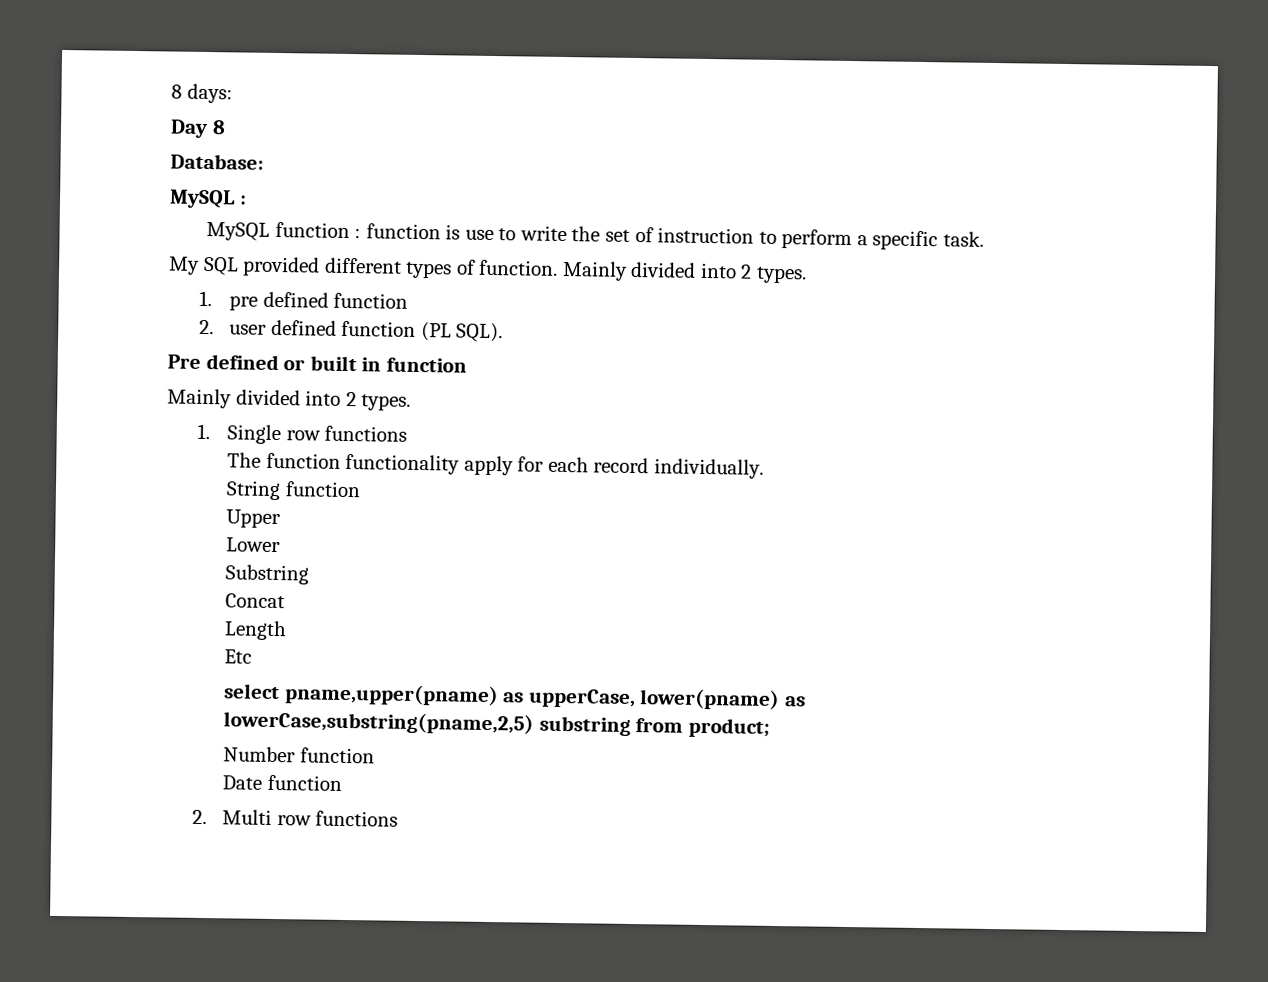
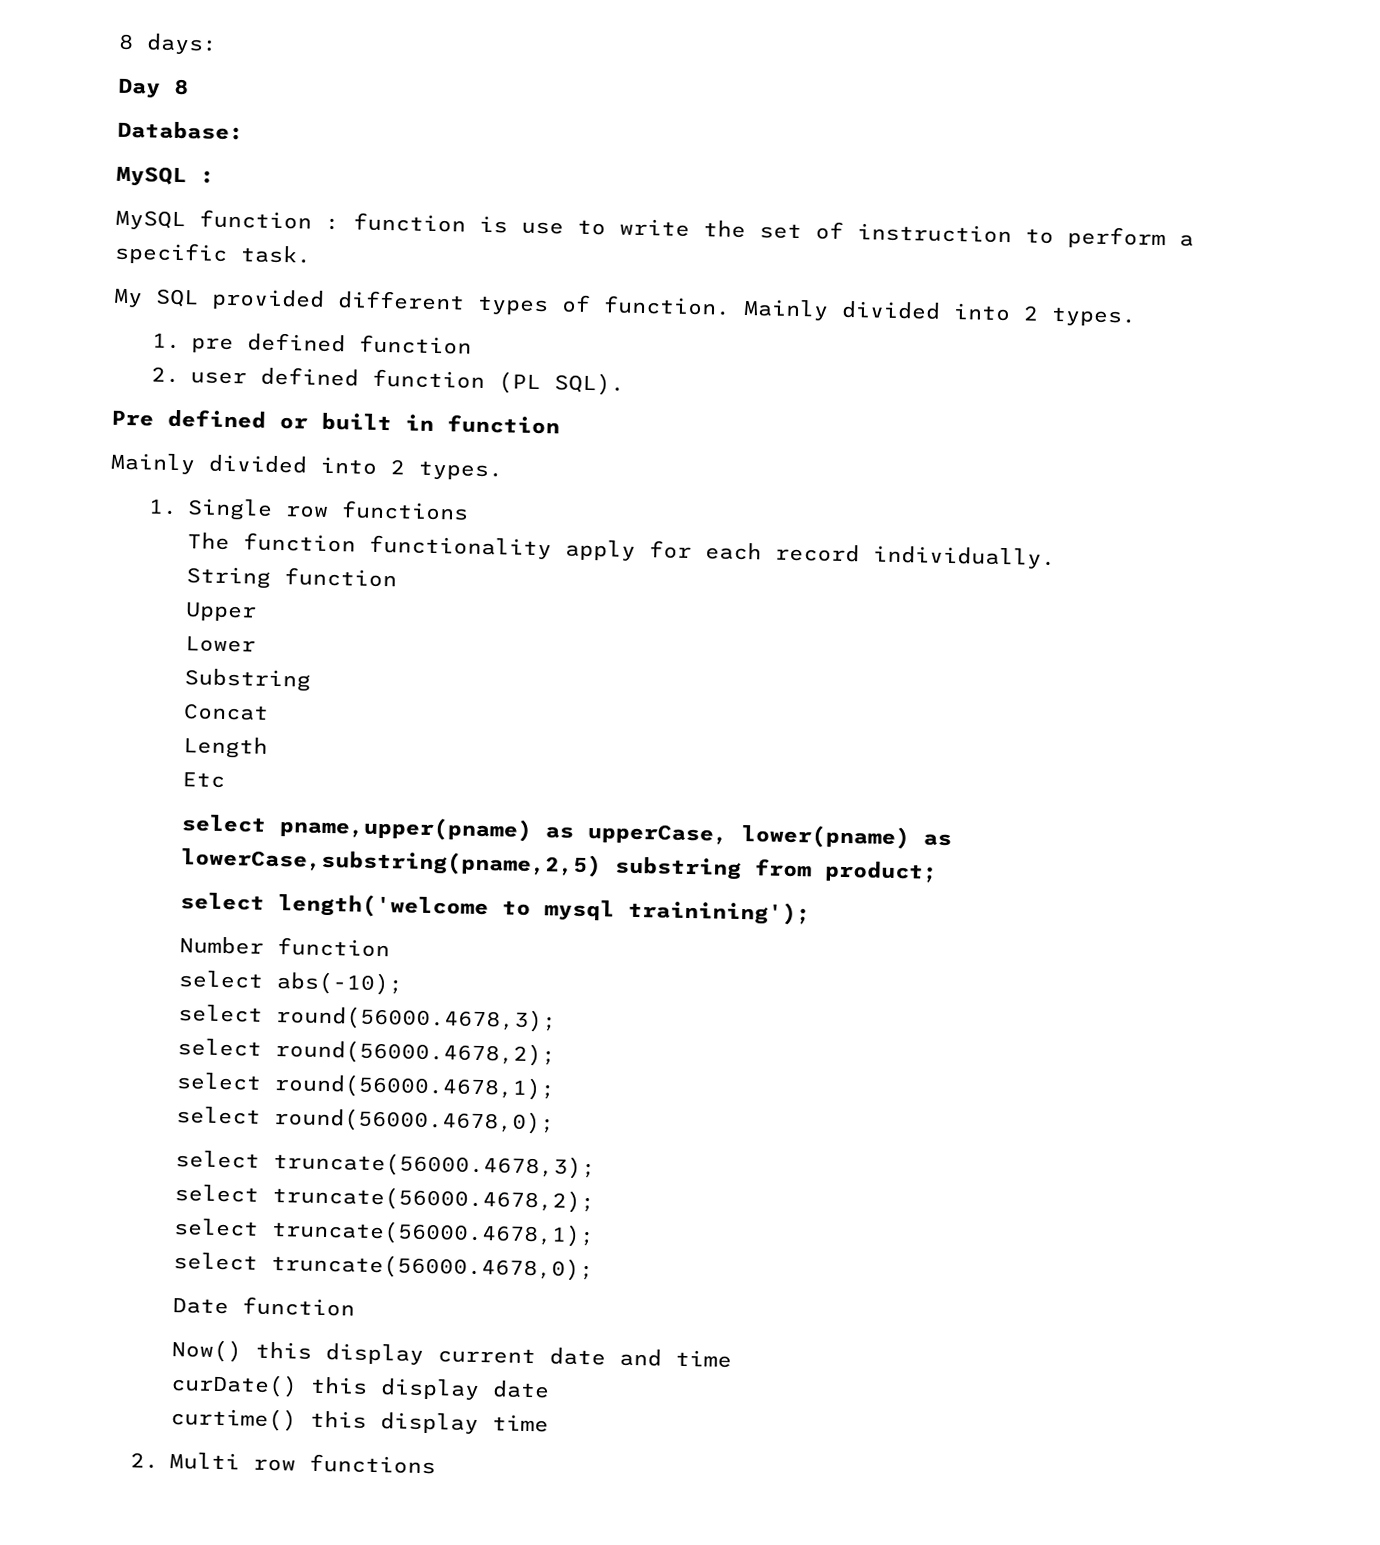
+ select length('welcome to mysql trainining');
  Number function
+ select abs(-10);
+ select round(56000.4678,3);
+ select round(56000.4678,2);
+ select round(56000.4678,1);
+ select round(56000.4678,0);
+ select truncate(56000.4678,3);
+ select truncate(56000.4678,2);
+ select truncate(56000.4678,1);
+ select truncate(56000.4678,0);
  Date function
+ Now() this display current date and time
+ curDate() this display date
+ curtime() this display time

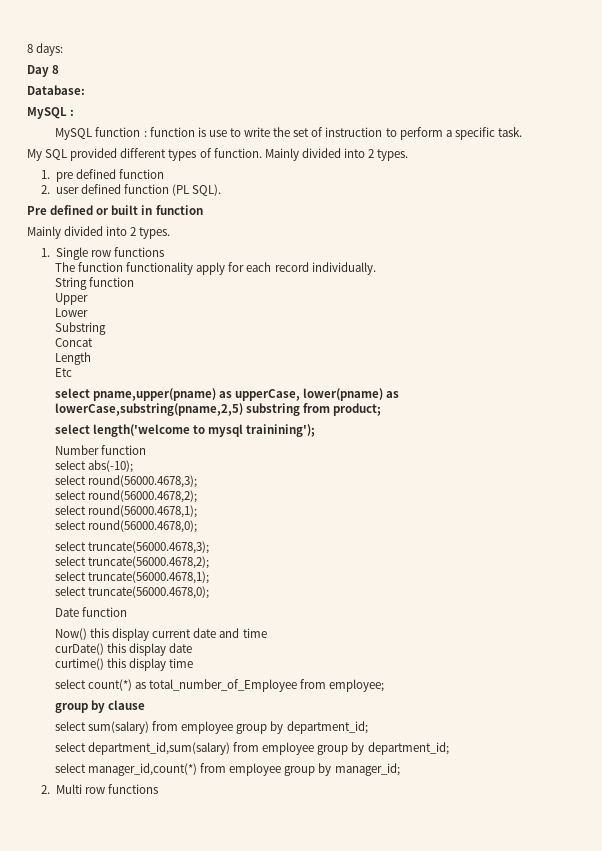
+ select count(*) as total_number_of_Employee from employee;
+ group by clause
+ select sum(salary) from employee group by department_id;
+ select department_id,sum(salary) from employee group by department_id;
+ select manager_id,count(*) from employee group by manager_id;

